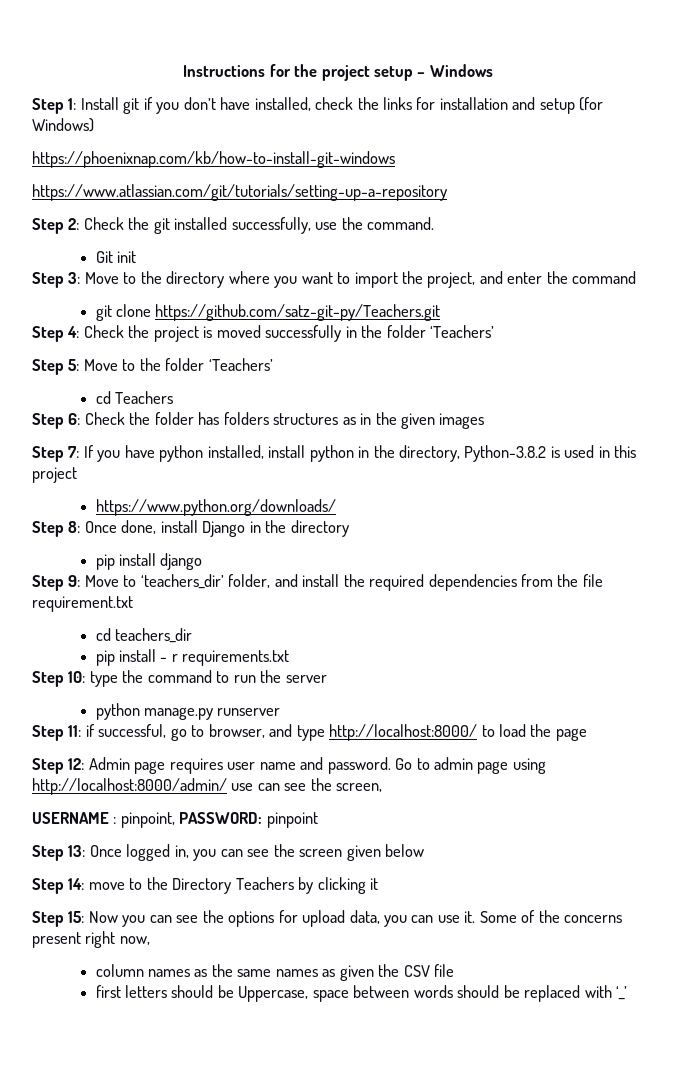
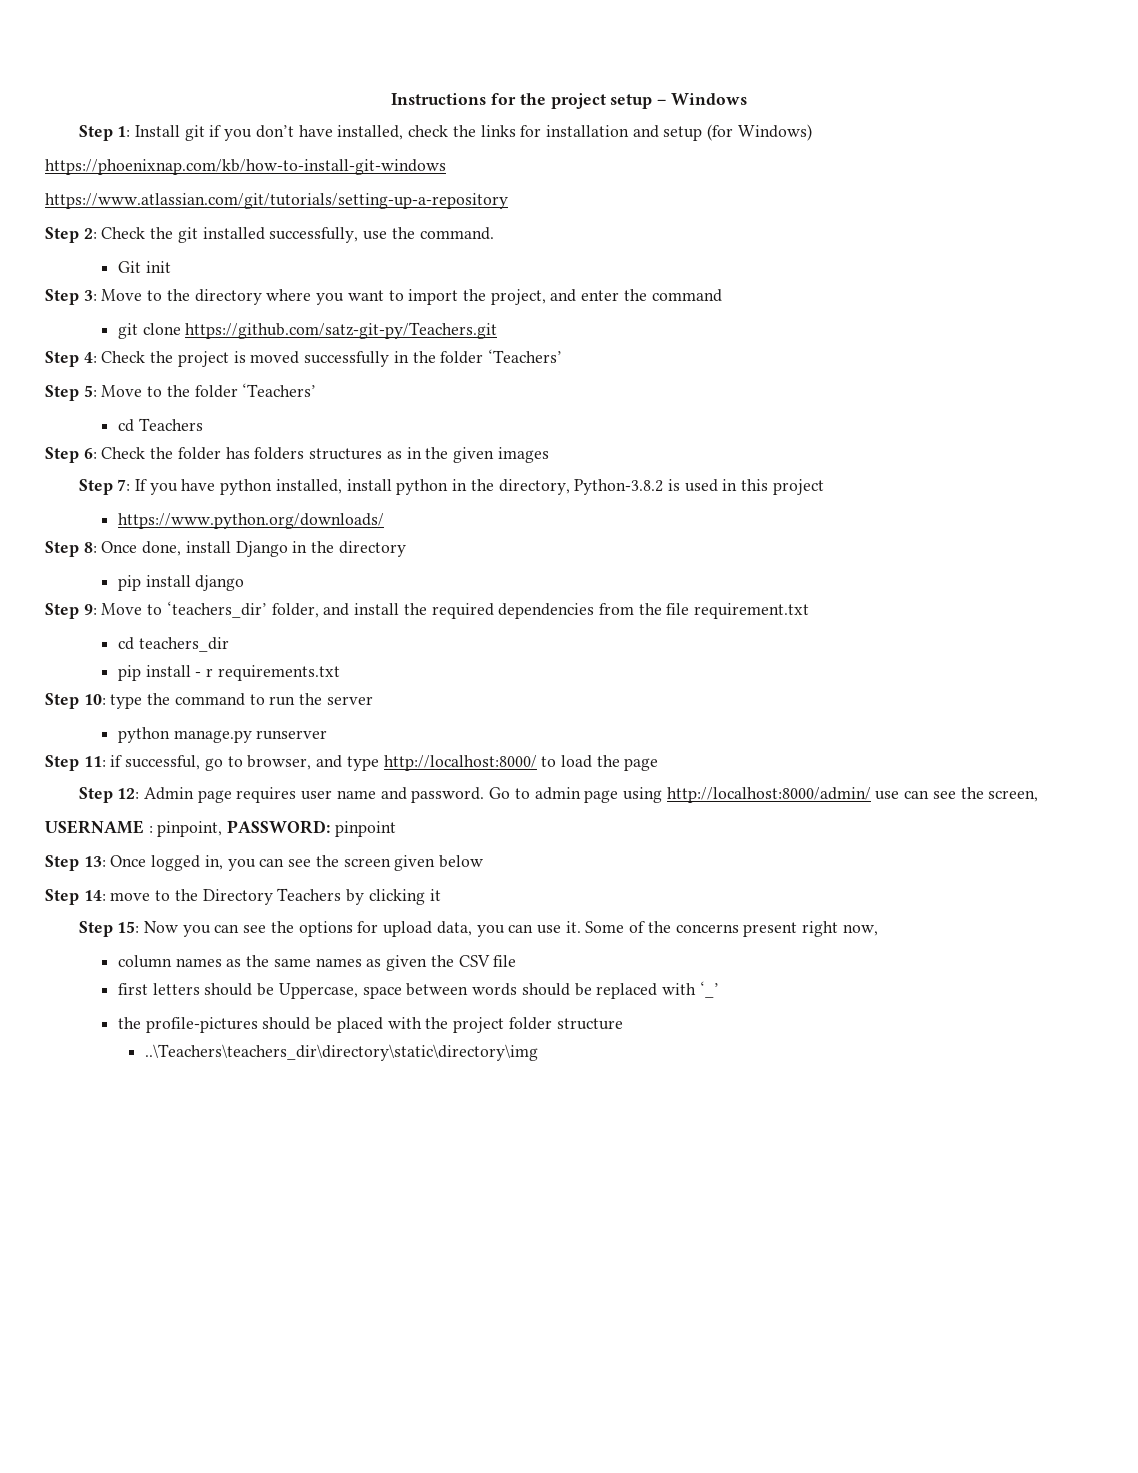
+ the profile-pictures should be placed with the project folder structure
+ ..\Teachers\teachers_dir\directory\static\directory\img

